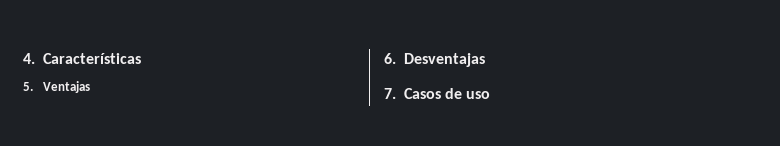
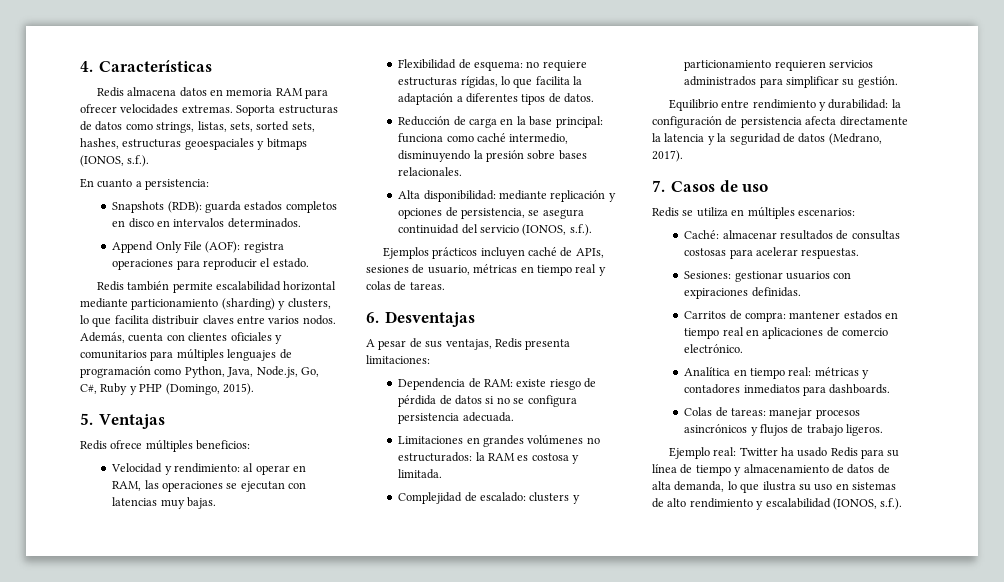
+ Redis almacena datos en memoria RAM para ofrecer velocidades extremas. Soporta estructuras de datos como strings, listas, sets, sorted sets, hashes, estructuras geoespaciales y bitmaps (IONOS, s.f.).
+ En cuanto a persistencia:
+ Snapshots (RDB): guarda estados completos en disco en intervalos determinados.
+ Append Only File (AOF): registra operaciones para reproducir el estado.
+ Redis también permite escalabilidad horizontal mediante particionamiento (sharding) y clusters, lo que facilita distribuir claves entre varios nodos. Además, cuenta con clientes oficiales y comunitarios para múltiples lenguajes de programación como Python, Java, Node.js, Go, C#, Ruby y PHP (Domingo, 2015).
  5. Ventajas
+ Redis ofrece múltiples beneficios:
+ Velocidad y rendimiento: al operar en RAM, las operaciones se ejecutan con latencias muy bajas.
+ Flexibilidad de esquema: no requiere estructuras rígidas, lo que facilita la adaptación a diferentes tipos de datos.
+ Reducción de carga en la base principal: funciona como caché intermedio, disminuyendo la presión sobre bases relacionales.
+ Alta disponibilidad: mediante replicación y opciones de persistencia, se asegura continuidad del servicio (IONOS, s.f.).
+ Ejemplos prácticos incluyen caché de APIs, sesiones de usuario, métricas en tiempo real y colas de tareas.
  6. Desventajas
+ A pesar de sus ventajas, Redis presenta limitaciones:
+ Dependencia de RAM: existe riesgo de pérdida de datos si no se configura persistencia adecuada.
+ Limitaciones en grandes volúmenes no estructurados: la RAM es costosa y limitada.
+ Complejidad de escalado: clusters y particionamiento requieren servicios administrados para simplificar su gestión.
+ Equilibrio entre rendimiento y durabilidad: la configuración de persistencia afecta directamente la latencia y la seguridad de datos (Medrano, 2017).
  7. Casos de uso
+ Redis se utiliza en múltiples escenarios:
+ Caché: almacenar resultados de consultas costosas para acelerar respuestas.
+ Sesiones: gestionar usuarios con expiraciones definidas.
+ Carritos de compra: mantener estados en tiempo real en aplicaciones de comercio electrónico.
+ Analítica en tiempo real: métricas y contadores inmediatos para dashboards.
+ Colas de tareas: manejar procesos asincrónicos y flujos de trabajo ligeros.
+ Ejemplo real: Twitter ha usado Redis para su línea de tiempo y almacenamiento de datos de alta demanda, lo que ilustra su uso en sistemas de alto rendimiento y escalabilidad (IONOS, s.f.).

